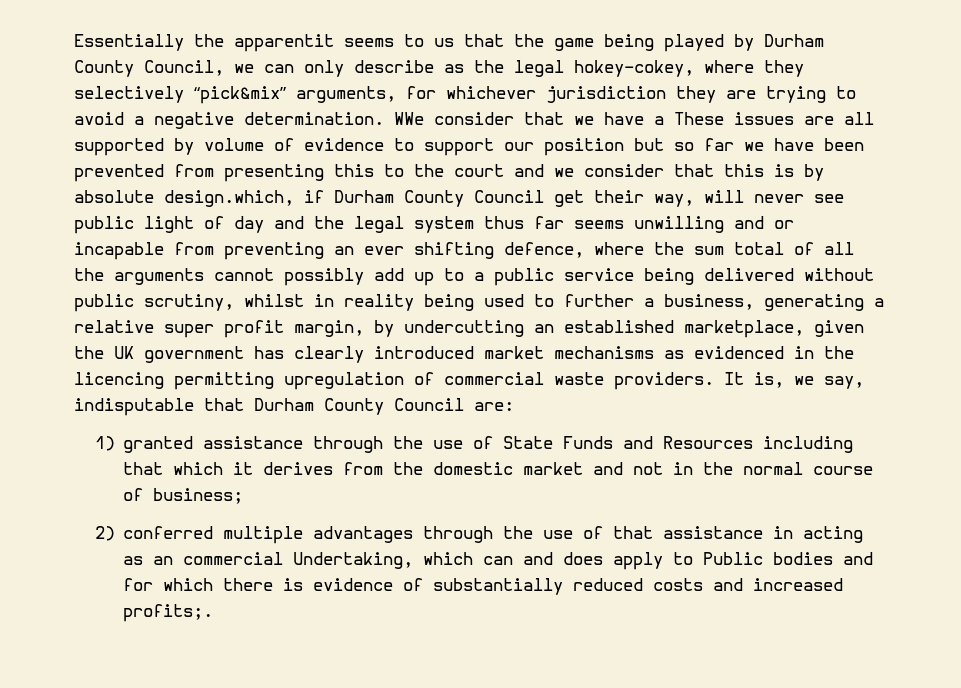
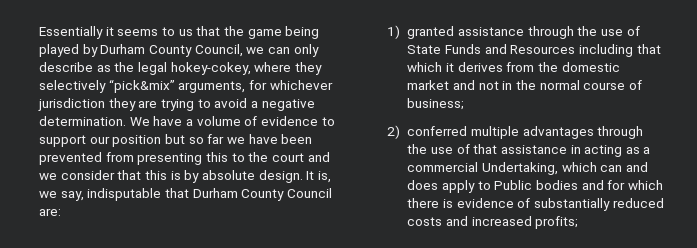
- Essentially the apparentit seems to us that the game being played by Durham County Council, we can only describe as the legal hokey-cokey, where they selectively “pick&mix” arguments, for whichever jurisdiction they are trying to avoid a negative determination.
+ Essentially it seems to us that the game being played by Durham County Council, we can only describe as the legal hokey-cokey, where they selectively “pick&mix” arguments, for whichever jurisdiction they are trying to avoid a negative determination.
- WWe consider that we have a These issues are all supported by volume of evidence to support our position but so far we have been prevented from presenting this to the court and we consider that this is by absolute design.which, if Durham County Council get their way, will never see public light of day and the legal system thus far seems unwilling and or incapable from preventing an ever shifting defence, where the sum total of all the arguments cannot possibly add up to a public service being delivered without public scrutiny, whilst in reality being used to further a business, generating a relative super profit margin, by undercutting an established marketplace, given the UK government has clearly introduced market mechanisms as evidenced in the licencing permitting upregulation of commercial waste providers.
+ We have a volume of evidence to support our position but so far we have been prevented from presenting this to the court and we consider that this is by absolute design.
- 2) conferred multiple advantages through the use of that assistance in acting as an commercial Undertaking, which can and does apply to Public bodies and for which there is evidence of substantially reduced costs and increased profits;.
+ 2) conferred multiple advantages through the use of that assistance in acting as a commercial Undertaking, which can and does apply to Public bodies and for which there is evidence of substantially reduced costs and increased profits;

